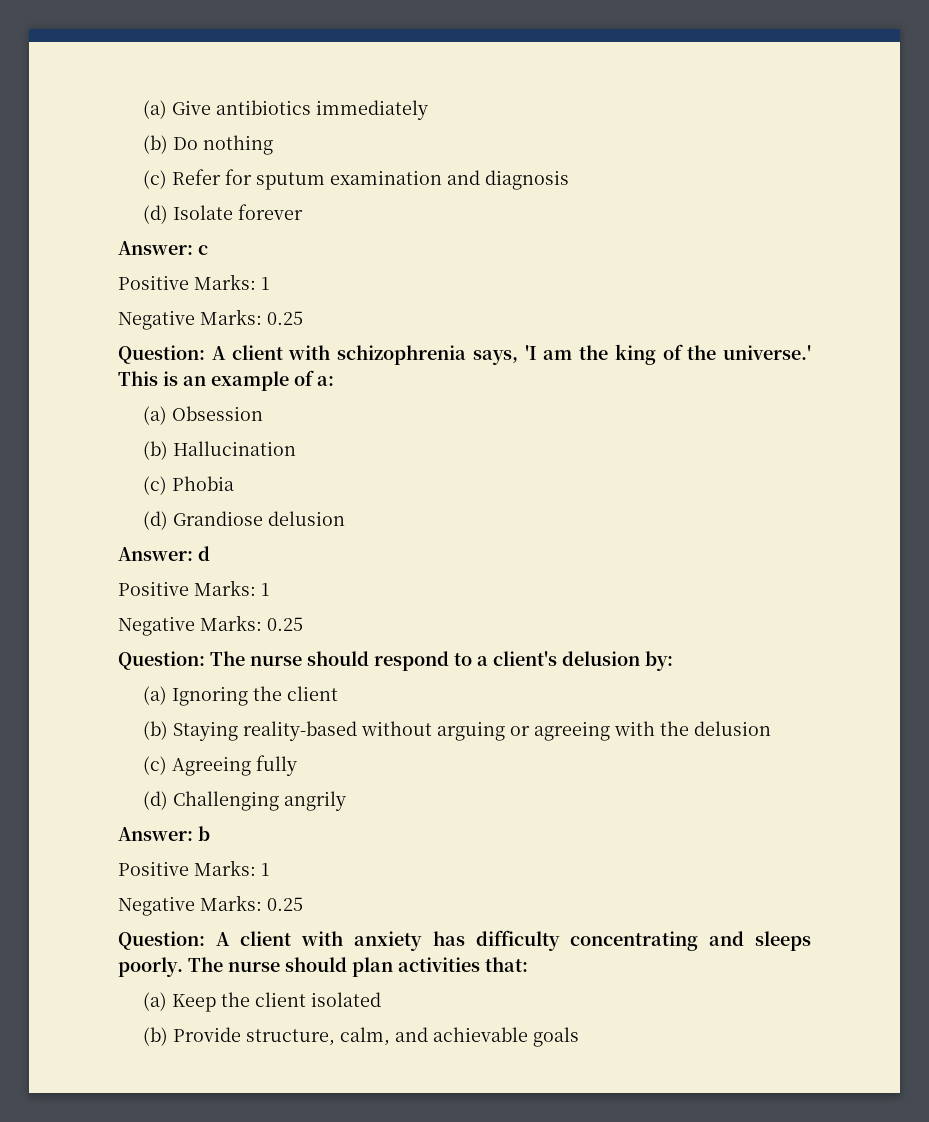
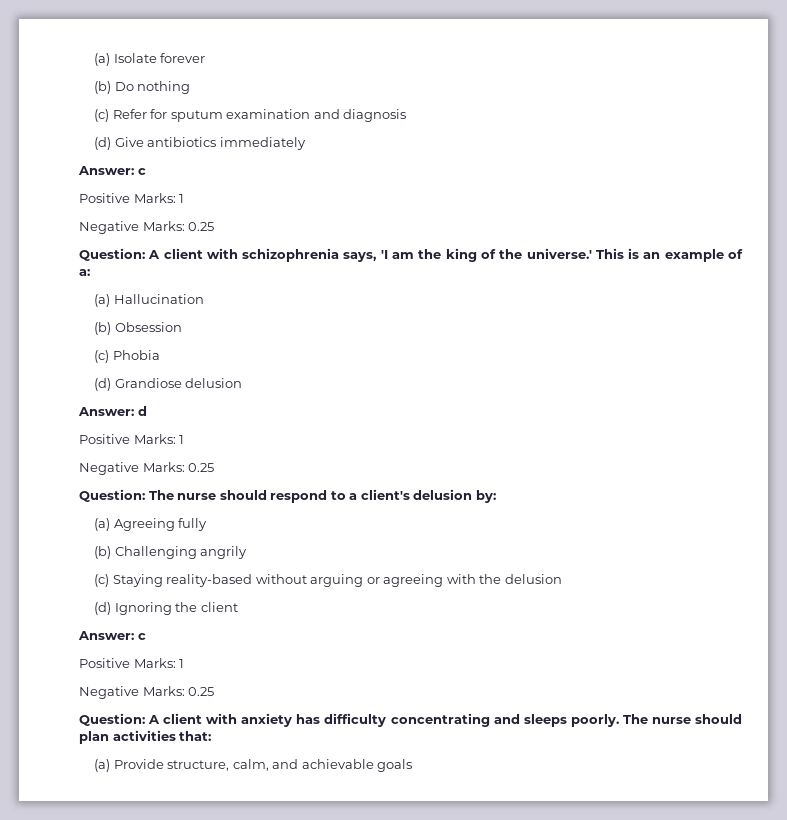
- (a) Give antibiotics immediately
+ (a) Isolate forever
- (d) Isolate forever
+ (d) Give antibiotics immediately
- (a) Obsession
- (b) Hallucination
+ (a) Hallucination
+ (b) Obsession
- (a) Ignoring the client
- (b) Staying reality-based without arguing or agreeing with the delusion
+ (a) Agreeing fully
+ (b) Challenging angrily
+ (c) Staying reality-based without arguing or agreeing with the delusion
- (c) Agreeing fully
- (d) Challenging angrily
- Answer: b
+ (d) Ignoring the client
+ Answer: c
- (a) Keep the client isolated
- (b) Provide structure, calm, and achievable goals
+ (a) Provide structure, calm, and achievable goals

